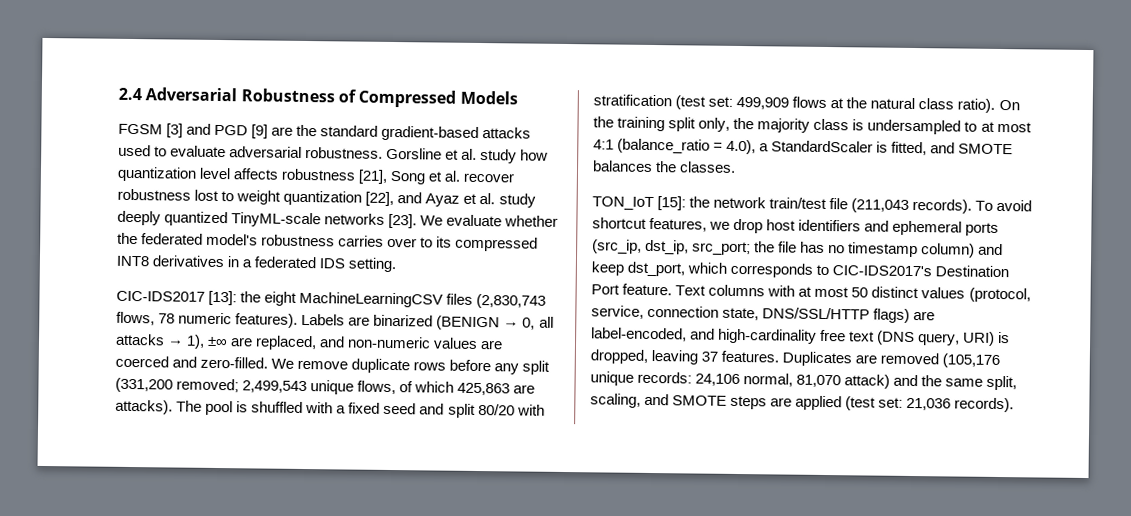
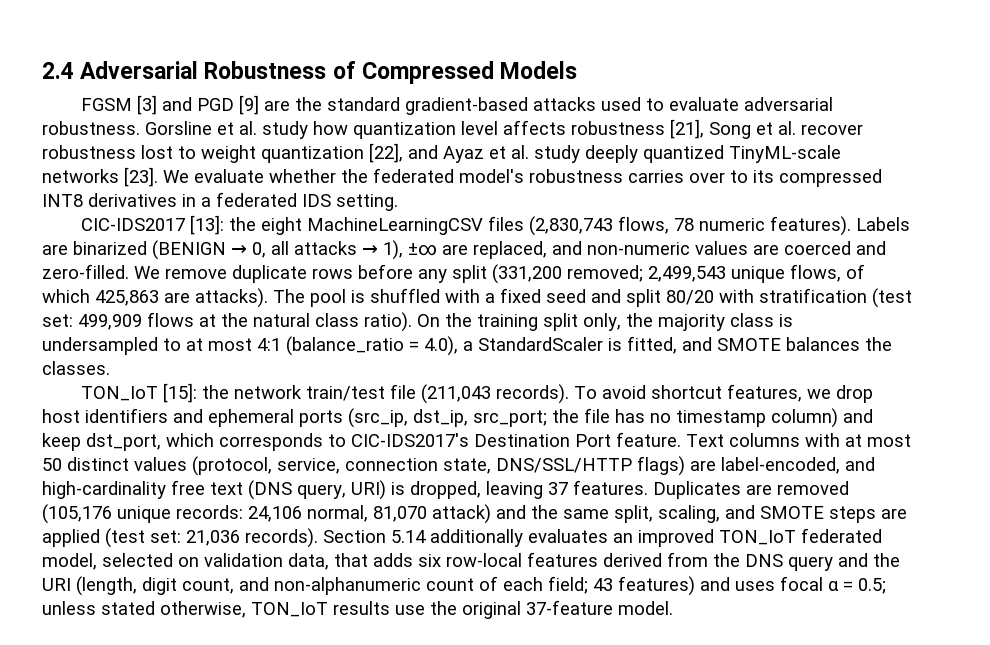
+ Section 5.14 additionally evaluates an improved TON_IoT federated model, selected on validation data, that adds six row-local features derived from the DNS query and the URI (length, digit count, and non-alphanumeric count of each field; 43 features) and uses focal α = 0.5; unless stated otherwise, TON_IoT results use the original 37-feature model.

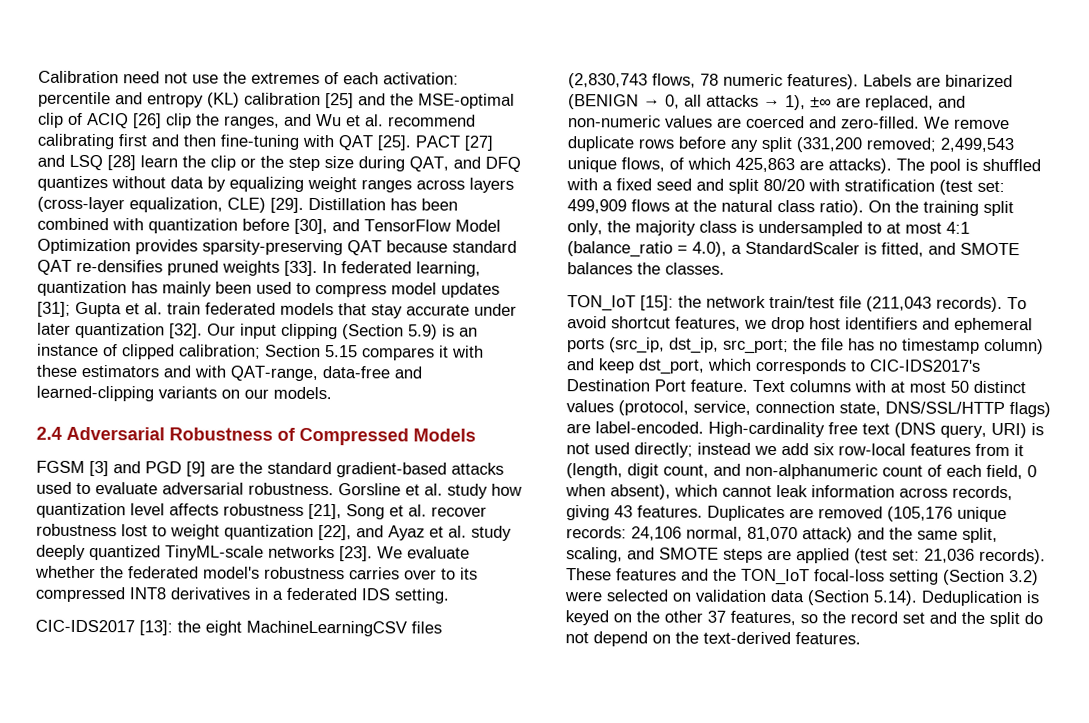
+ Calibration need not use the extremes of each activation: percentile and entropy (KL) calibration [25] and the MSE-optimal clip of ACIQ [26] clip the ranges, and Wu et al. recommend calibrating first and then fine-tuning with QAT [25]. PACT [27] and LSQ [28] learn the clip or the step size during QAT, and DFQ quantizes without data by equalizing weight ranges across layers (cross-layer equalization, CLE) [29]. Distillation has been combined with quantization before [30], and TensorFlow Model Optimization provides sparsity-preserving QAT because standard QAT re-densifies pruned weights [33]. In federated learning, quantization has mainly been used to compress model updates [31]; Gupta et al. train federated models that stay accurate under later quantization [32]. Our input clipping (Section 5.9) is an instance of clipped calibration; Section 5.15 compares it with these estimators and with QAT-range, data-free and learned-clipping variants on our models.
- Text columns with at most 50 distinct values (protocol, service, connection state, DNS/SSL/HTTP flags) are label-encoded, and high-cardinality free text (DNS query, URI) is dropped, leaving 37 features.
+ Text columns with at most 50 distinct values (protocol, service, connection state, DNS/SSL/HTTP flags) are label-encoded. High-cardinality free text (DNS query, URI) is not used directly; instead we add six row-local features from it (length, digit count, and non-alphanumeric count of each field, 0 when absent), which cannot leak information across records, giving 43 features.
- Section 5.14 additionally evaluates an improved TON_IoT federated model, selected on validation data, that adds six row-local features derived from the DNS query and the URI (length, digit count, and non-alphanumeric count of each field; 43 features) and uses focal α = 0.5; unless stated otherwise, TON_IoT results use the original 37-feature model.
+ These features and the TON_IoT focal-loss setting (Section 3.2) were selected on validation data (Section 5.14). Deduplication is keyed on the other 37 features, so the record set and the split do not depend on the text-derived features.

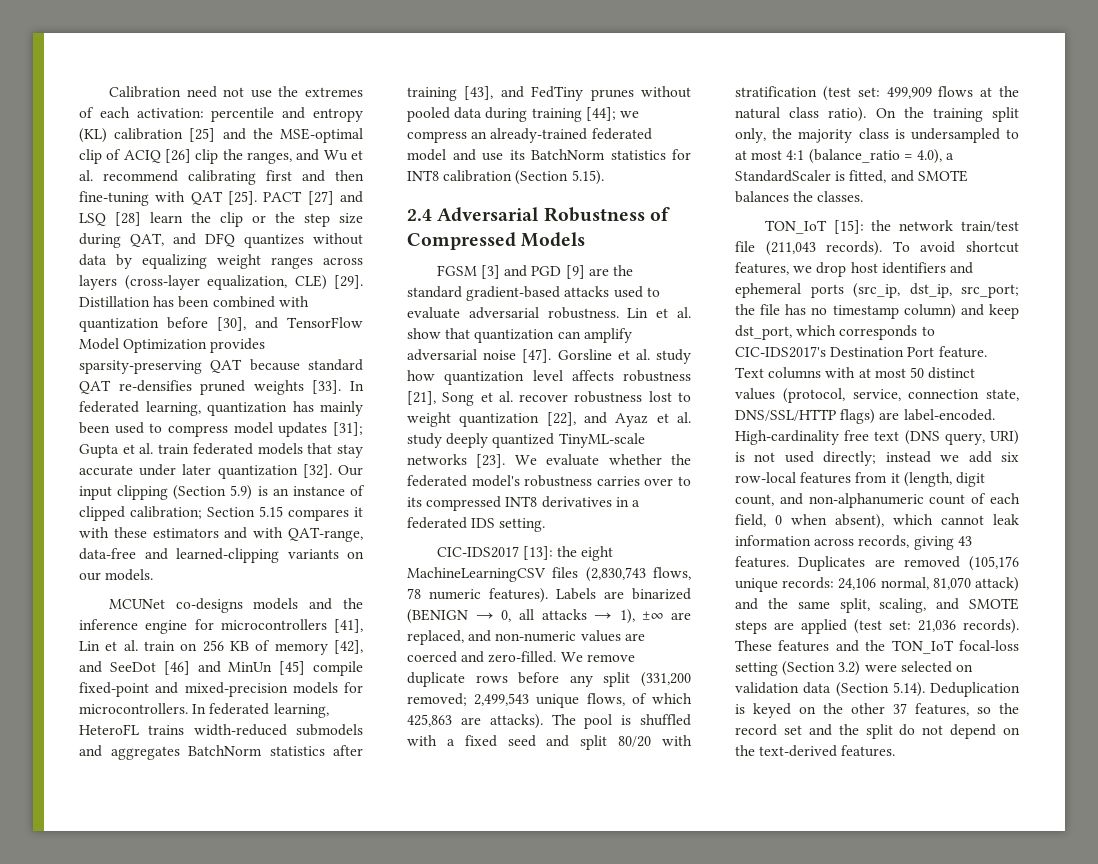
+ MCUNet co-designs models and the inference engine for microcontrollers [41], Lin et al. train on 256 KB of memory [42], and SeeDot [46] and MinUn [45] compile fixed-point and mixed-precision models for microcontrollers. In federated learning, HeteroFL trains width-reduced submodels and aggregates BatchNorm statistics after training [43], and FedTiny prunes without pooled data during training [44]; we compress an already-trained federated model and use its BatchNorm statistics for INT8 calibration (Section 5.15).
+ Lin et al. show that quantization can amplify adversarial noise [47].

